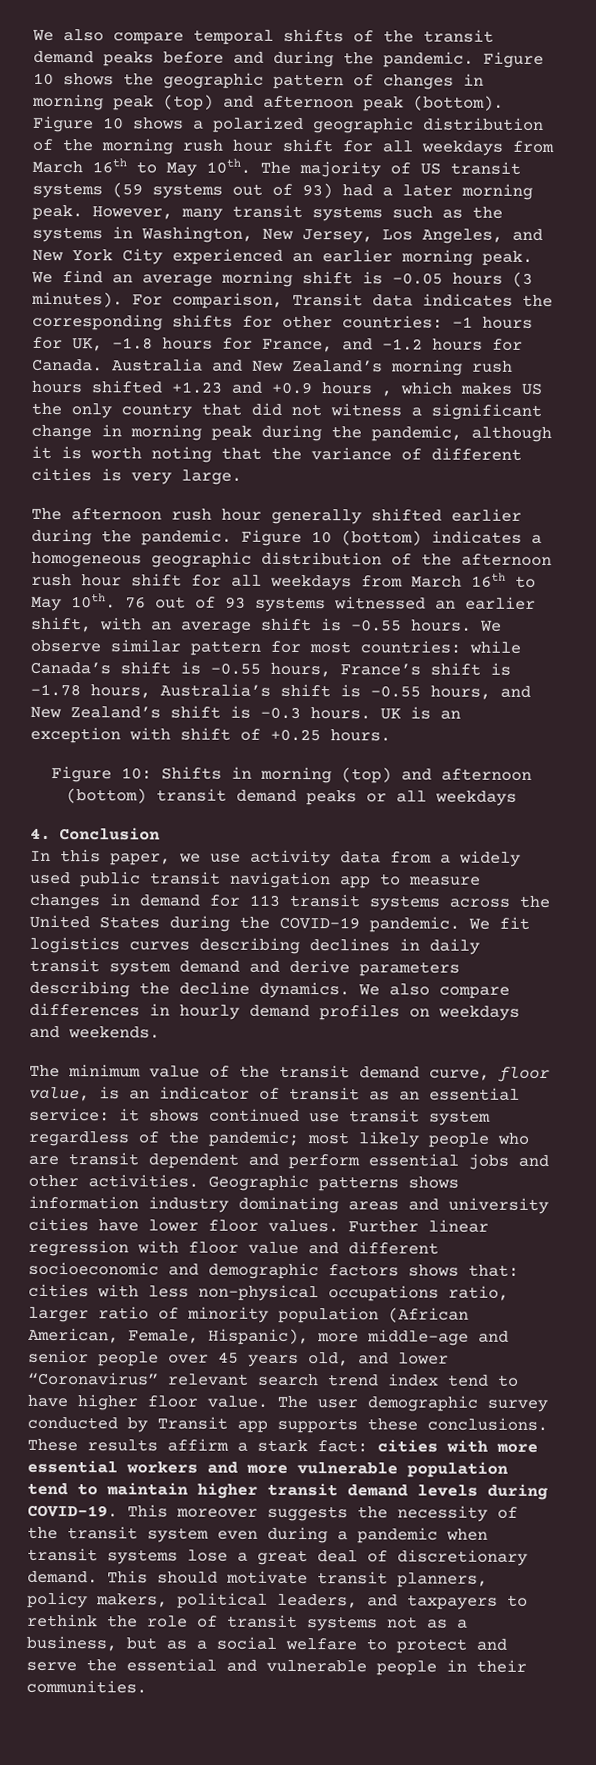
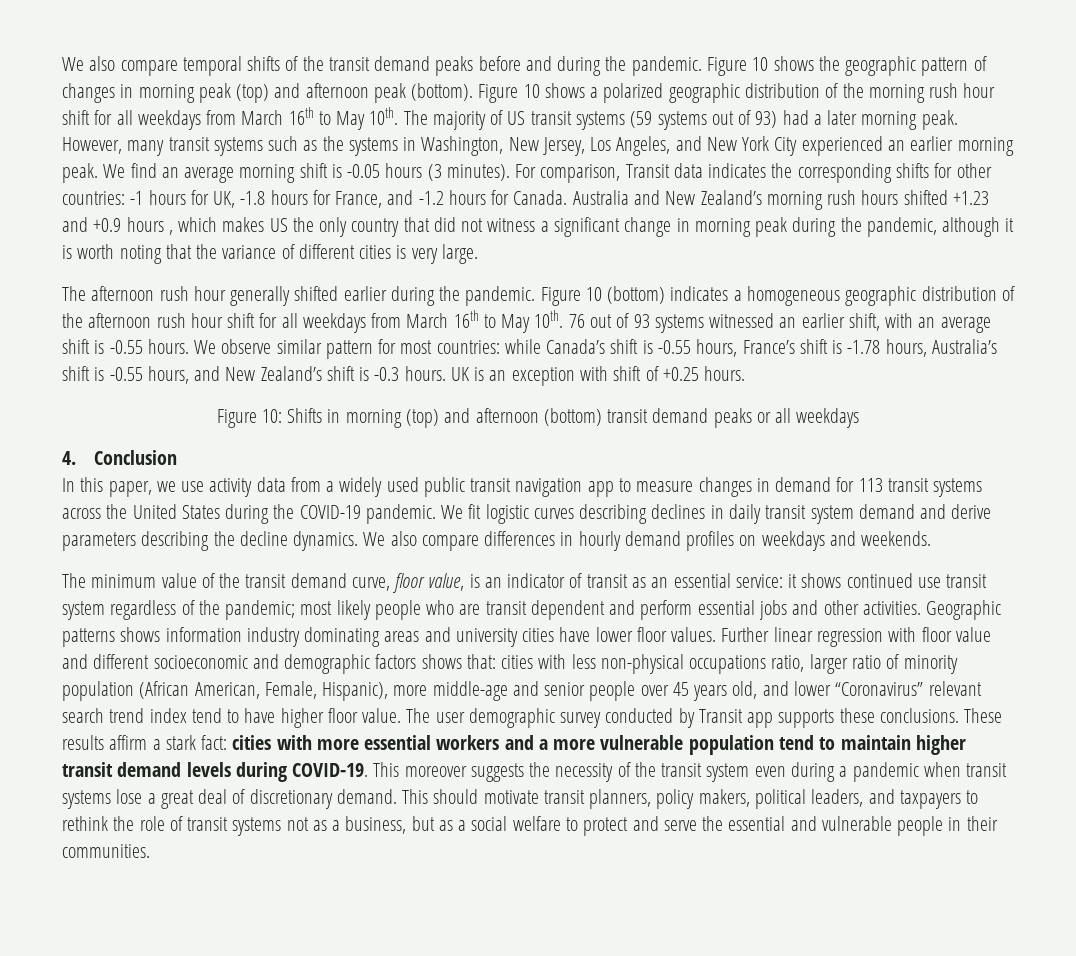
- We fit logistics curves describing declines in daily transit system demand and derive parameters describing the decline dynamics.
+ We fit logistic curves describing declines in daily transit system demand and derive parameters describing the decline dynamics.
- These results affirm a stark fact: cities with more essential workers and more vulnerable population tend to maintain higher transit demand levels during COVID-19.
+ These results affirm a stark fact: cities with more essential workers and a more vulnerable population tend to maintain higher transit demand levels during COVID-19.

